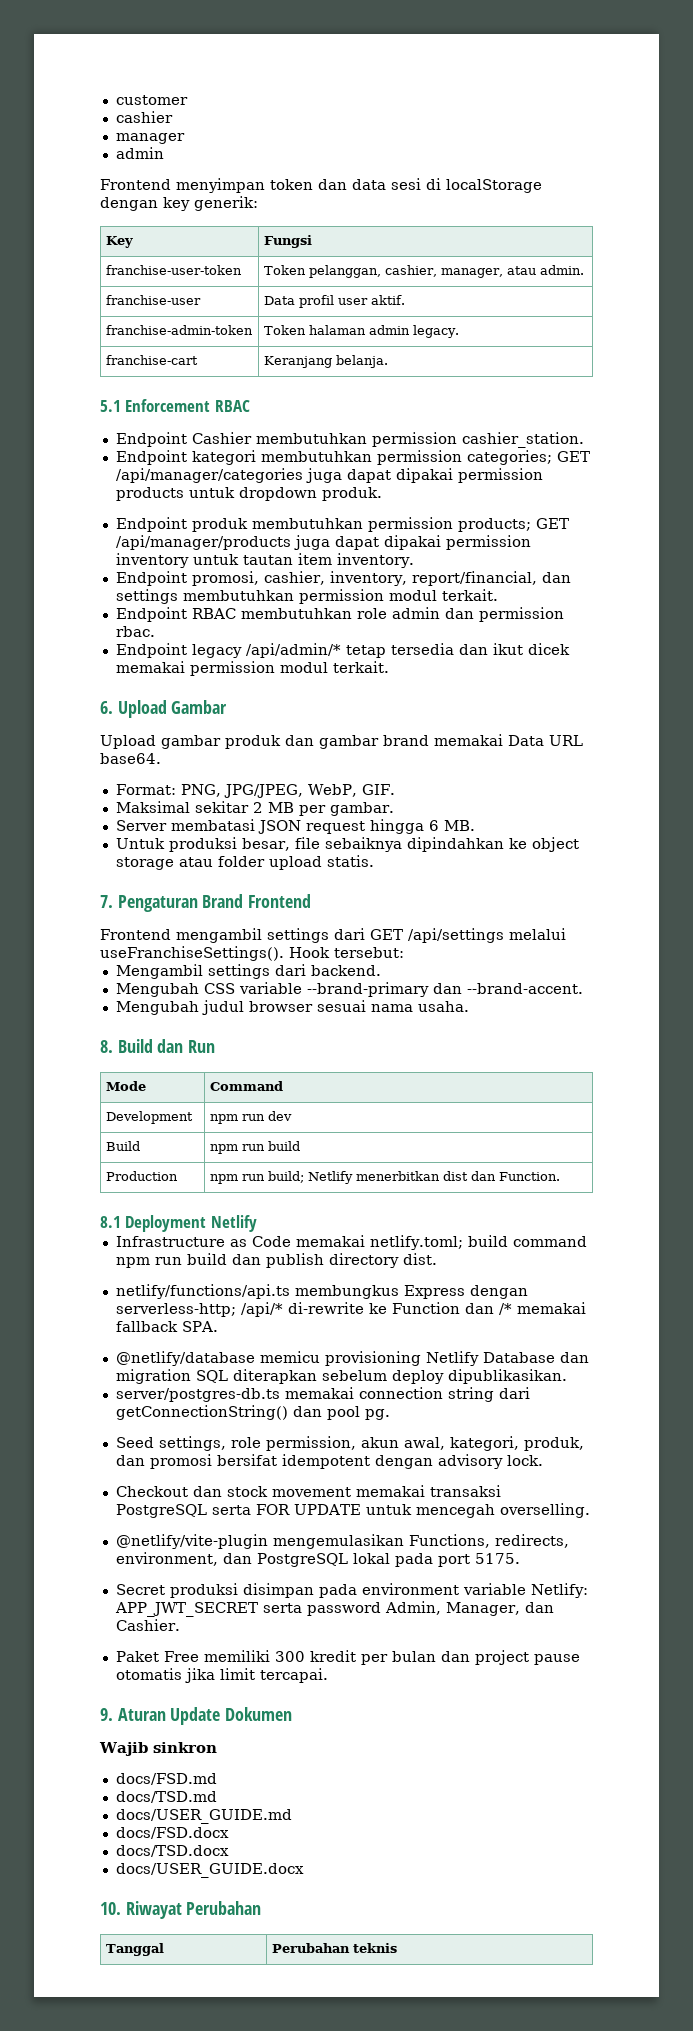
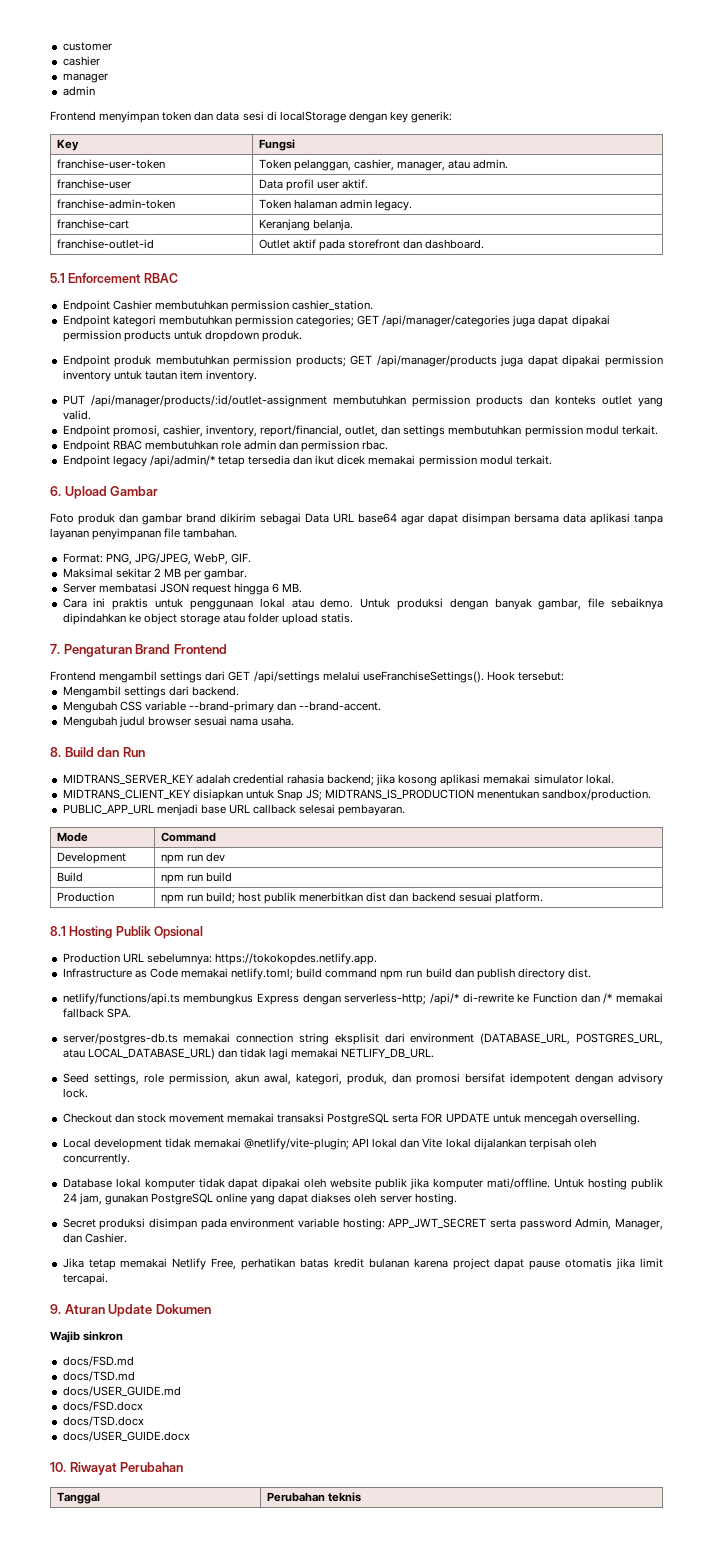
+ franchise-outlet-id | Outlet aktif pada storefront dan dashboard.
+ PUT /api/manager/products/:id/outlet-assignment membutuhkan permission products dan konteks outlet yang valid.
- Endpoint promosi, cashier, inventory, report/financial, dan settings membutuhkan permission modul terkait.
+ Endpoint promosi, cashier, inventory, report/financial, outlet, dan settings membutuhkan permission modul terkait.
- Upload gambar produk dan gambar brand memakai Data URL base64.
+ Foto produk dan gambar brand dikirim sebagai Data URL base64 agar dapat disimpan bersama data aplikasi tanpa layanan penyimpanan file tambahan.
- Untuk produksi besar, file sebaiknya dipindahkan ke object storage atau folder upload statis.
+ Cara ini praktis untuk penggunaan lokal atau demo. Untuk produksi dengan banyak gambar, file sebaiknya dipindahkan ke object storage atau folder upload statis.
+ MIDTRANS_SERVER_KEY adalah credential rahasia backend; jika kosong aplikasi memakai simulator lokal.
+ MIDTRANS_CLIENT_KEY disiapkan untuk Snap JS; MIDTRANS_IS_PRODUCTION menentukan sandbox/production.
+ PUBLIC_APP_URL menjadi base URL callback selesai pembayaran.
- Production | npm run build; Netlify menerbitkan dist dan Function.
- 8.1 Deployment Netlify
+ Production | npm run build; host publik menerbitkan dist dan backend sesuai platform.
+ 8.1 Hosting Publik Opsional
+ Production URL sebelumnya: https://tokokopdes.netlify.app.
- @netlify/database memicu provisioning Netlify Database dan migration SQL diterapkan sebelum deploy dipublikasikan.
- server/postgres-db.ts memakai connection string dari getConnectionString() dan pool pg.
+ server/postgres-db.ts memakai connection string eksplisit dari environment (DATABASE_URL, POSTGRES_URL, atau LOCAL_DATABASE_URL) dan tidak lagi memakai NETLIFY_DB_URL.
- @netlify/vite-plugin mengemulasikan Functions, redirects, environment, dan PostgreSQL lokal pada port 5175.
+ Local development tidak memakai @netlify/vite-plugin; API lokal dan Vite lokal dijalankan terpisah oleh concurrently.
+ Database lokal komputer tidak dapat dipakai oleh website publik jika komputer mati/offline. Untuk hosting publik 24 jam, gunakan PostgreSQL online yang dapat diakses oleh server hosting.
- Secret produksi disimpan pada environment variable Netlify: APP_JWT_SECRET serta password Admin, Manager, dan Cashier.
+ Secret produksi disimpan pada environment variable hosting: APP_JWT_SECRET serta password Admin, Manager, dan Cashier.
- Paket Free memiliki 300 kredit per bulan dan project pause otomatis jika limit tercapai.
+ Jika tetap memakai Netlify Free, perhatikan batas kredit bulanan karena project dapat pause otomatis jika limit tercapai.

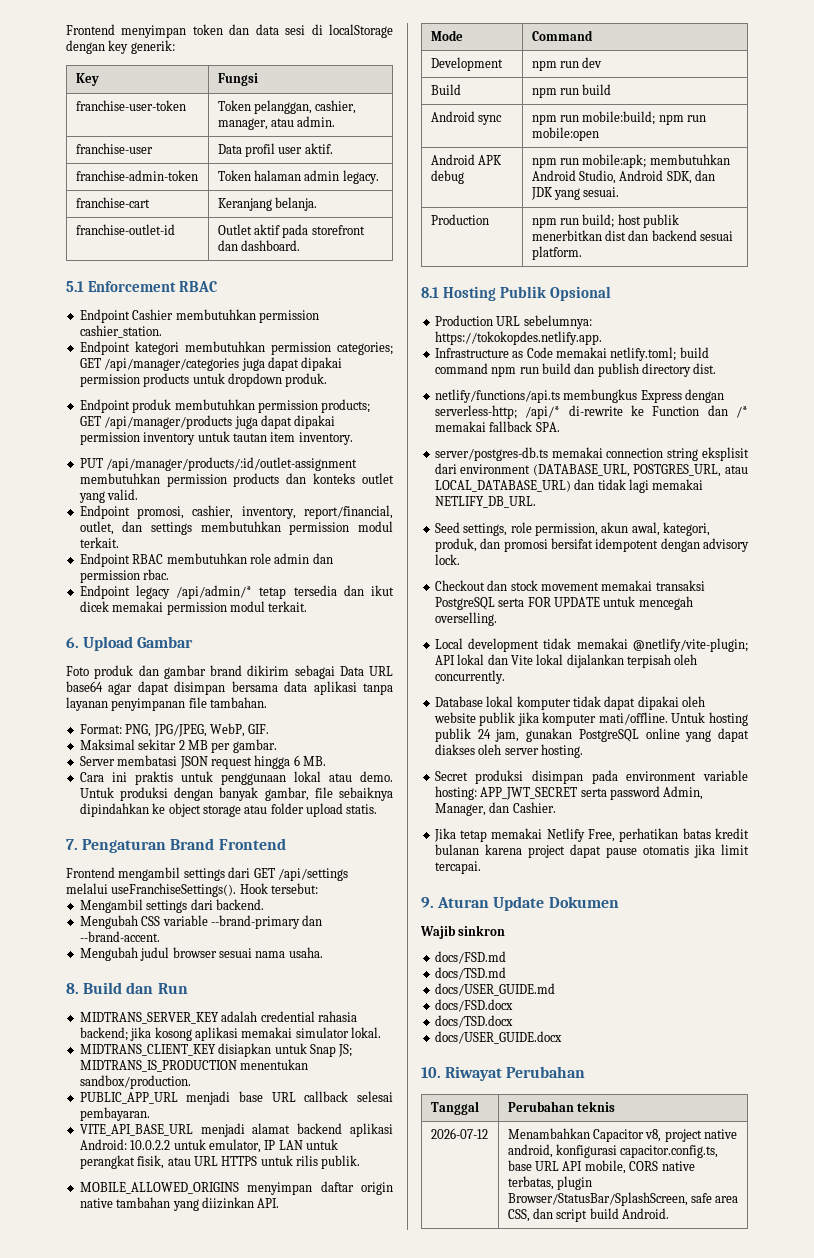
- customer
- cashier
- manager
- admin
+ VITE_API_BASE_URL menjadi alamat backend aplikasi Android: 10.0.2.2 untuk emulator, IP LAN untuk perangkat fisik, atau URL HTTPS untuk rilis publik.
+ MOBILE_ALLOWED_ORIGINS menyimpan daftar origin native tambahan yang diizinkan API.
+ Android sync | npm run mobile:build; npm run mobile:open
+ Android APK debug | npm run mobile:apk; membutuhkan Android Studio, Android SDK, dan JDK yang sesuai.
+ 2026-07-12 | Menambahkan Capacitor v8, project native android, konfigurasi capacitor.config.ts, base URL API mobile, CORS native terbatas, plugin Browser/StatusBar/SplashScreen, safe area CSS, dan script build Android.

